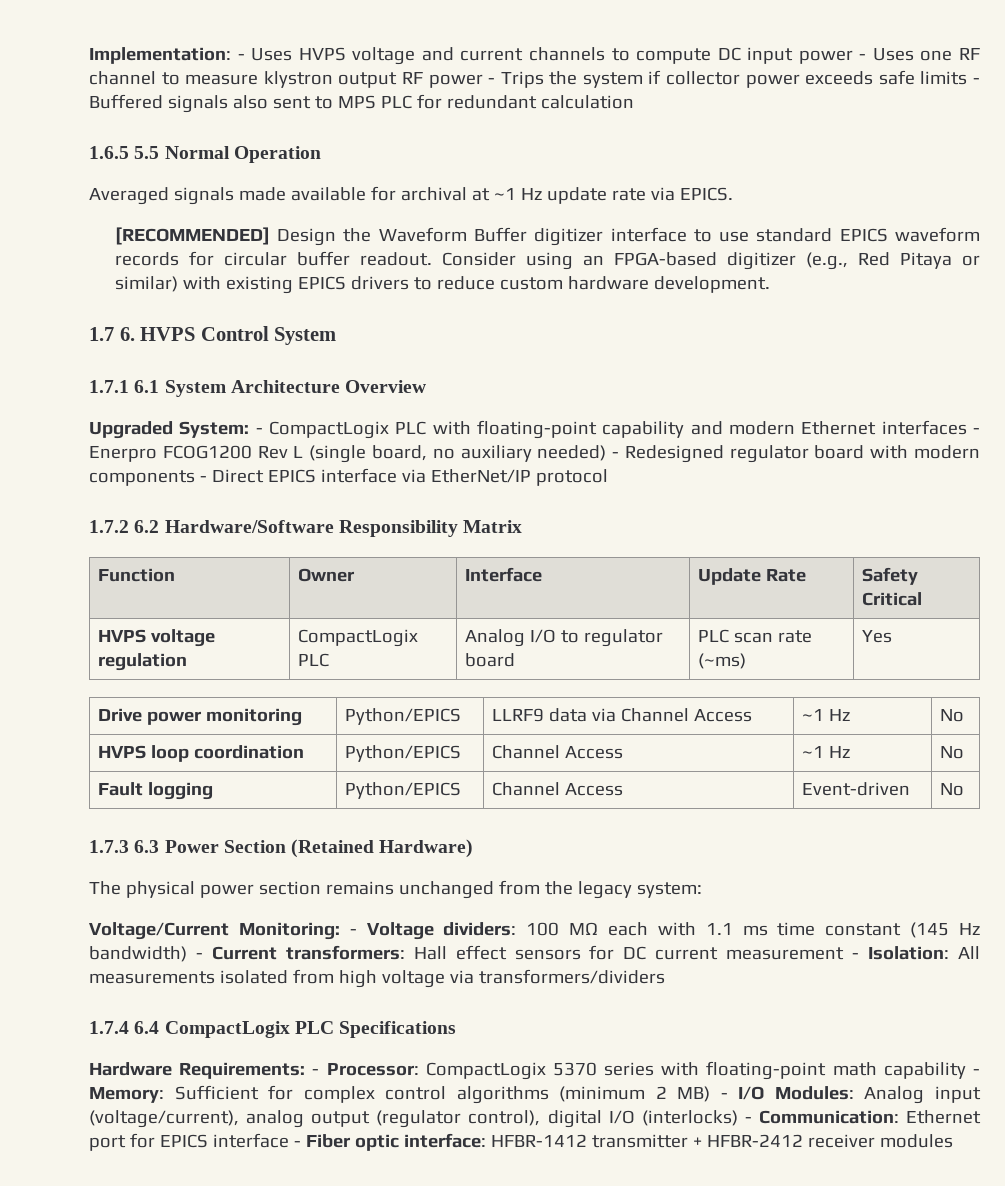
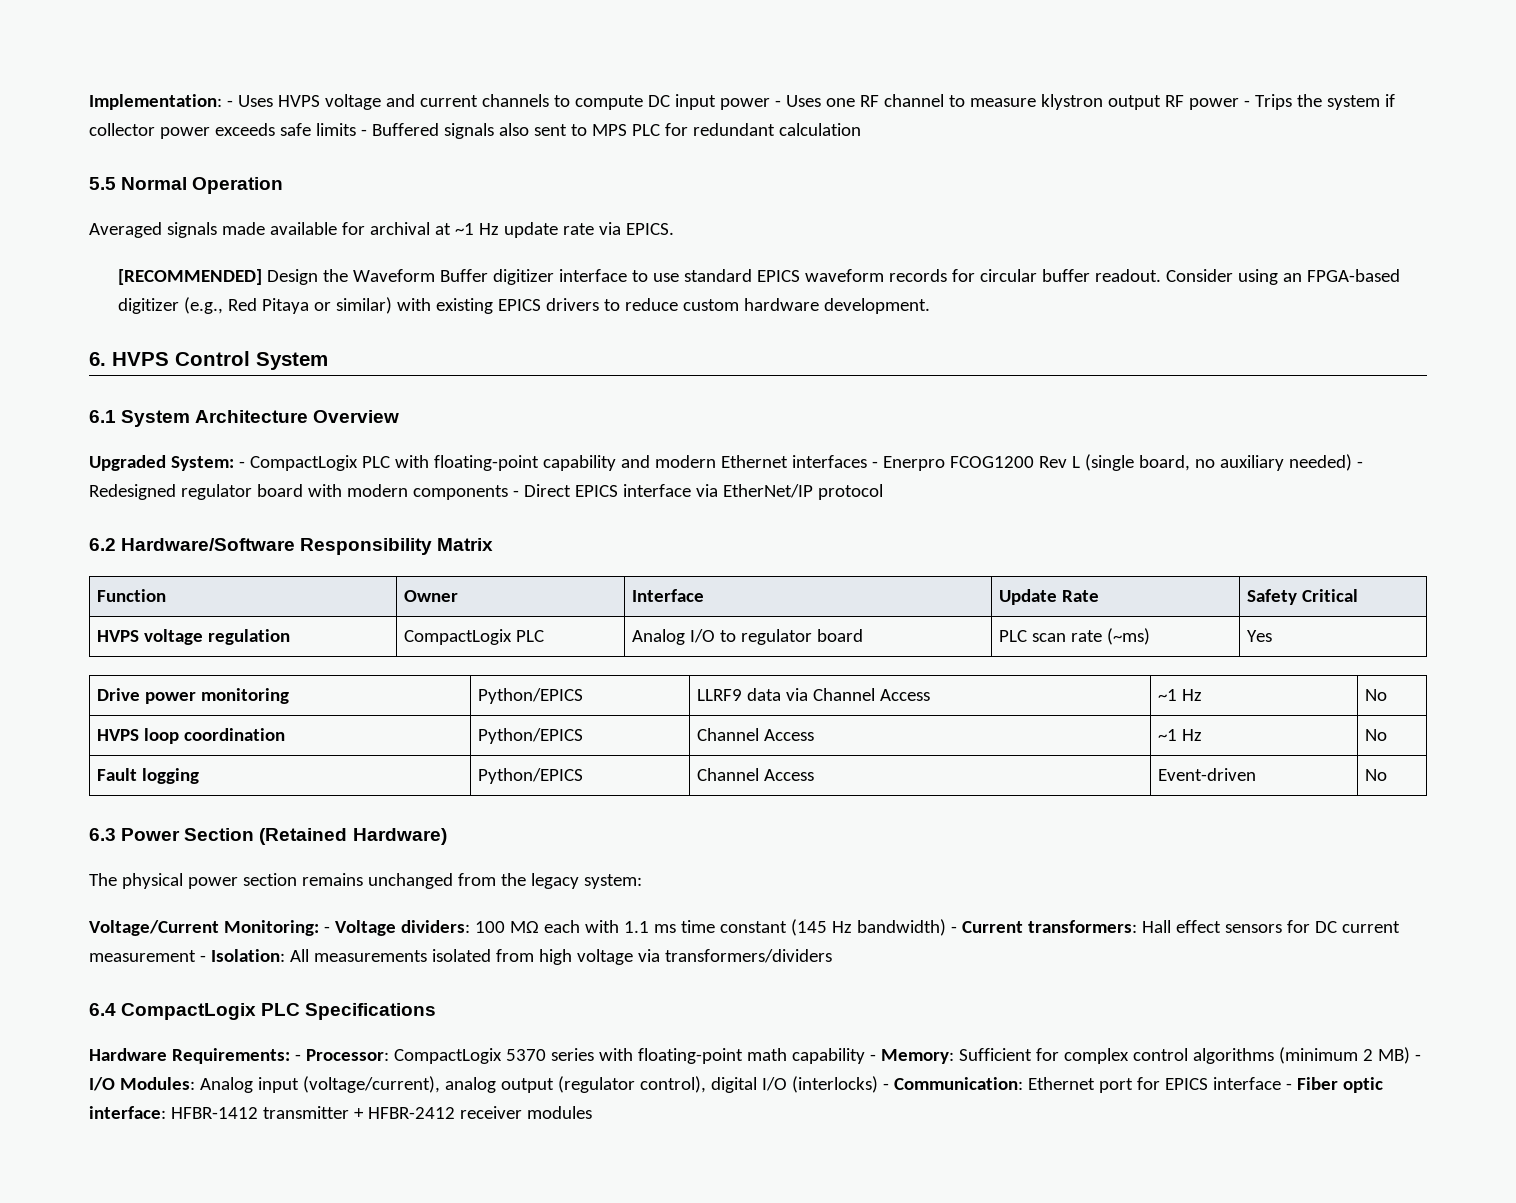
- 1.6.5 5.5 Normal Operation
+ 5.5 Normal Operation
- 1.7 6. HVPS Control System
+ 6. HVPS Control System
- 1.7.1 6.1 System Architecture Overview
+ 6.1 System Architecture Overview
- 1.7.2 6.2 Hardware/Software Responsibility Matrix
+ 6.2 Hardware/Software Responsibility Matrix
- 1.7.3 6.3 Power Section (Retained Hardware)
+ 6.3 Power Section (Retained Hardware)
- 1.7.4 6.4 CompactLogix PLC Specifications
+ 6.4 CompactLogix PLC Specifications

